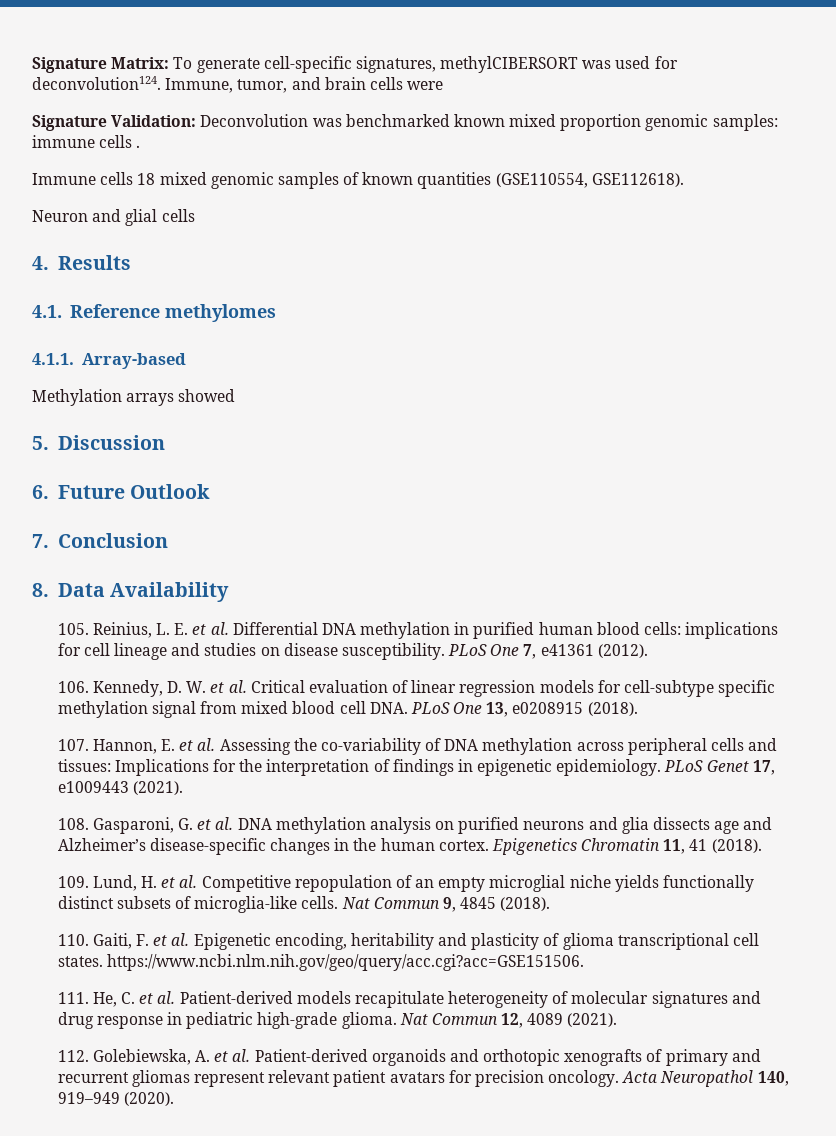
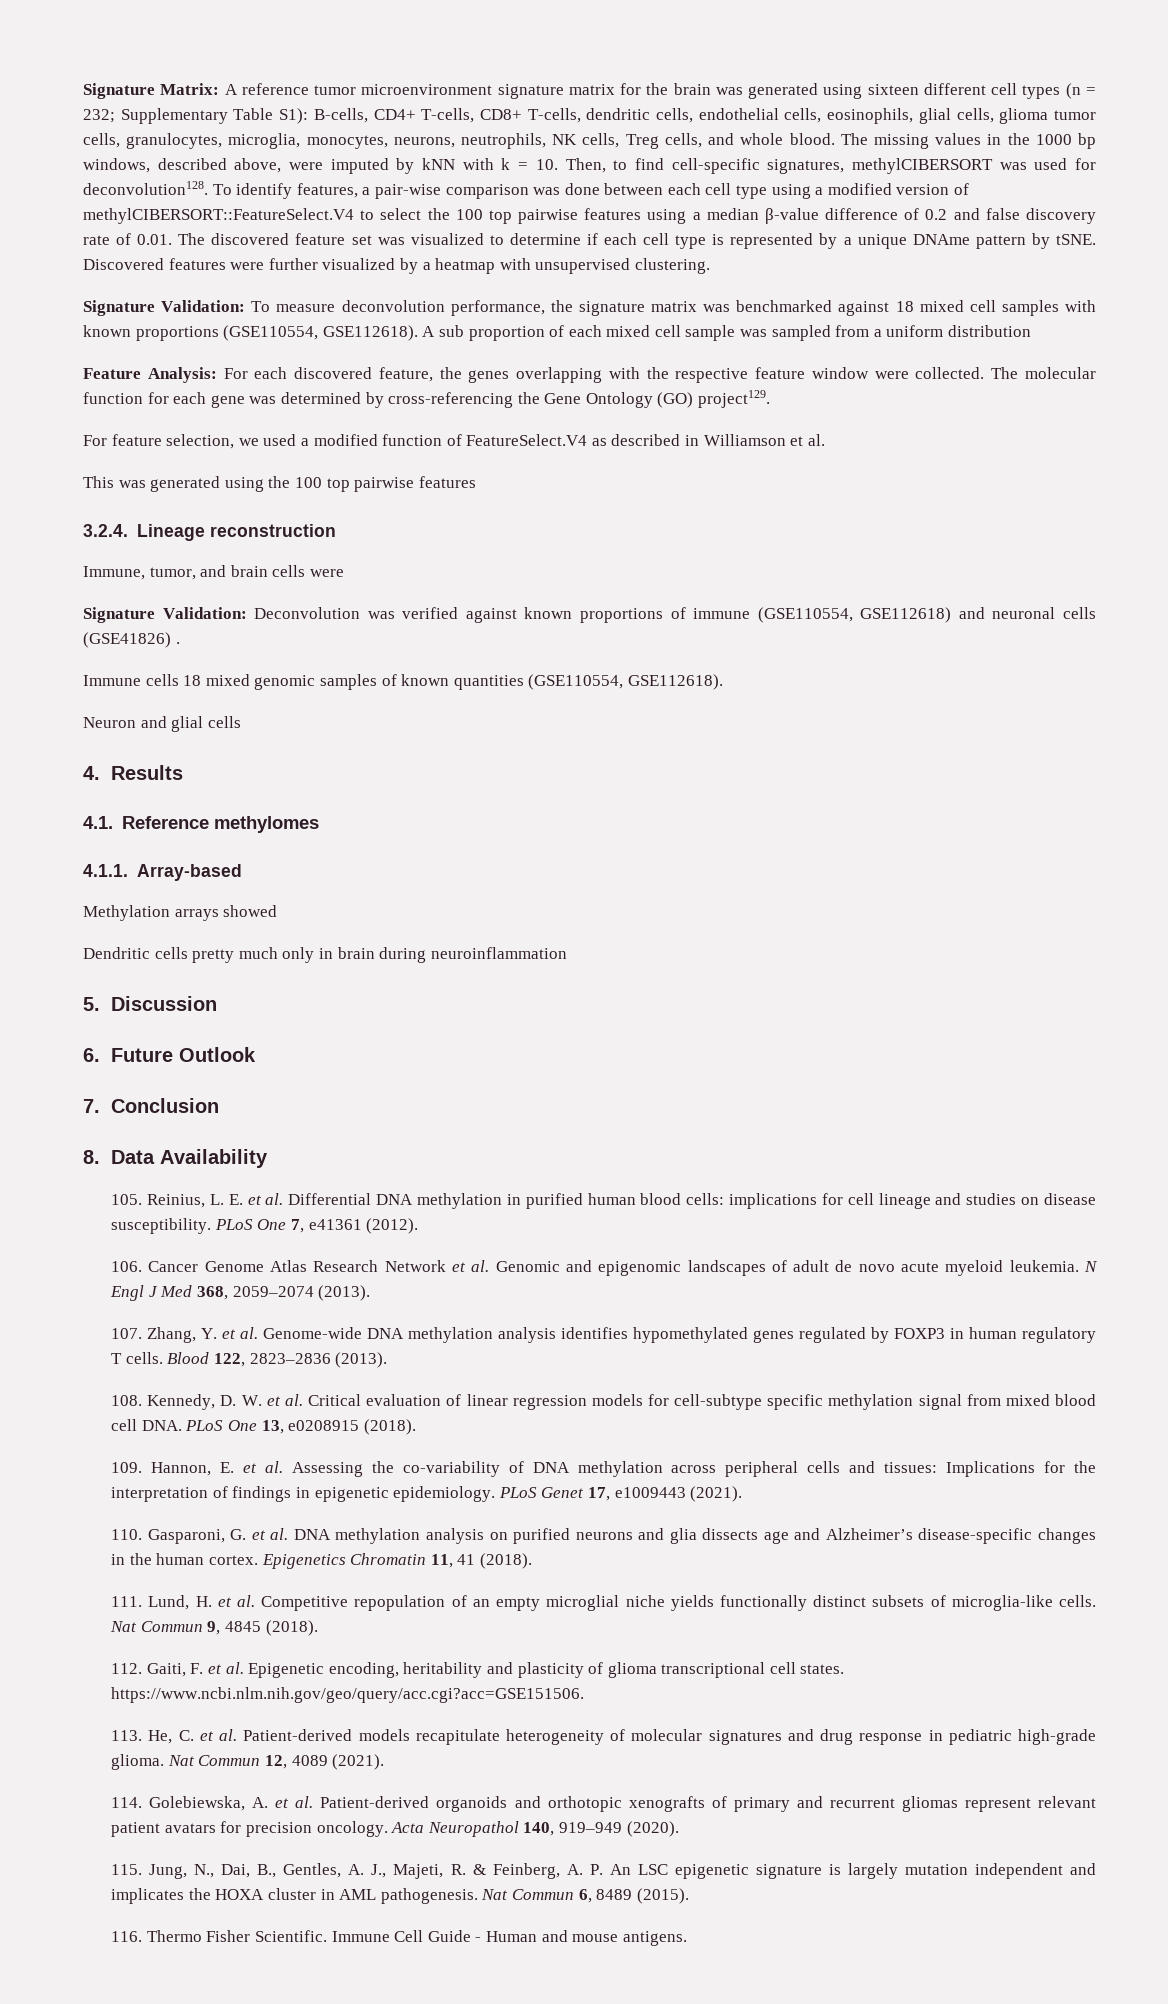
- Signature Matrix: To generate cell-specific signatures, methylCIBERSORT was used for deconvolution124. Immune, tumor, and brain cells were
+ Signature Matrix: A reference tumor microenvironment signature matrix for the brain was generated using sixteen different cell types (n = 232; Supplementary Table S1): B-cells, CD4+ T-cells, CD8+ T-cells, dendritic cells, endothelial cells, eosinophils, glial cells, glioma tumor cells, granulocytes, microglia, monocytes, neurons, neutrophils, NK cells, Treg cells, and whole blood. The missing values in the 1000 bp windows, described above, were imputed by kNN with k = 10. Then, to find cell-specific signatures, methylCIBERSORT was used for deconvolution128. To identify features, a pair-wise comparison was done between each cell type using a modified version of methylCIBERSORT::FeatureSelect.V4 to select the 100 top pairwise features using a median β-value difference of 0.2 and false discovery rate of 0.01. The discovered feature set was visualized to determine if each cell type is represented by a unique DNAme pattern by tSNE. Discovered features were further visualized by a heatmap with unsupervised clustering.
+ Signature Validation: To measure deconvolution performance, the signature matrix was benchmarked against 18 mixed cell samples with known proportions (GSE110554, GSE112618). A sub proportion of each mixed cell sample was sampled from a uniform distribution
+ Feature Analysis: For each discovered feature, the genes overlapping with the respective feature window were collected. The molecular function for each gene was determined by cross-referencing the Gene Ontology (GO) project129.
+ For feature selection, we used a modified function of FeatureSelect.V4 as described in Williamson et al.
+ This was generated using the 100 top pairwise features
+ 3.2.4. Lineage reconstruction
+ Immune, tumor, and brain cells were
- Signature Validation: Deconvolution was benchmarked known mixed proportion genomic samples: immune cells .
+ Signature Validation: Deconvolution was verified against known proportions of immune (GSE110554, GSE112618) and neuronal cells (GSE41826) .
+ Dendritic cells pretty much only in brain during neuroinflammation
- 106. Kennedy, D. W. et al. Critical evaluation of linear regression models for cell-subtype specific methylation signal from mixed blood cell DNA. PLoS One 13, e0208915 (2018).
+ 106. Cancer Genome Atlas Research Network et al. Genomic and epigenomic landscapes of adult de novo acute myeloid leukemia. N Engl J Med 368, 2059–2074 (2013).
+ 107. Zhang, Y. et al. Genome-wide DNA methylation analysis identifies hypomethylated genes regulated by FOXP3 in human regulatory T cells. Blood 122, 2823–2836 (2013).
+ 108. Kennedy, D. W. et al. Critical evaluation of linear regression models for cell-subtype specific methylation signal from mixed blood cell DNA. PLoS One 13, e0208915 (2018).
- 107. Hannon, E. et al. Assessing the co-variability of DNA methylation across peripheral cells and tissues: Implications for the interpretation of findings in epigenetic epidemiology.
+ 109. Hannon, E. et al. Assessing the co-variability of DNA methylation across peripheral cells and tissues: Implications for the interpretation of findings in epigenetic epidemiology.
- 108. Gasparoni, G. et al. DNA methylation analysis on purified neurons and glia dissects age and Alzheimer’s disease-specific changes in the human cortex.
+ 110. Gasparoni, G. et al. DNA methylation analysis on purified neurons and glia dissects age and Alzheimer’s disease-specific changes in the human cortex.
- 109. Lund, H. et al. Competitive repopulation of an empty microglial niche yields functionally distinct subsets of microglia-like cells.
+ 111. Lund, H. et al. Competitive repopulation of an empty microglial niche yields functionally distinct subsets of microglia-like cells.
- 110. Gaiti, F. et al. Epigenetic encoding, heritability and plasticity of glioma transcriptional cell states. https://www.ncbi.nlm.nih.gov/geo/query/acc.cgi?acc=GSE151506.
+ 112. Gaiti, F. et al. Epigenetic encoding, heritability and plasticity of glioma transcriptional cell states. https://www.ncbi.nlm.nih.gov/geo/query/acc.cgi?acc=GSE151506.
- 111. He, C. et al. Patient-derived models recapitulate heterogeneity of molecular signatures and drug response in pediatric high-grade glioma.
+ 113. He, C. et al. Patient-derived models recapitulate heterogeneity of molecular signatures and drug response in pediatric high-grade glioma.
- 112. Golebiewska, A. et al. Patient-derived organoids and orthotopic xenografts of primary and recurrent gliomas represent relevant patient avatars for precision oncology.
+ 114. Golebiewska, A. et al. Patient-derived organoids and orthotopic xenografts of primary and recurrent gliomas represent relevant patient avatars for precision oncology.
+ 115. Jung, N., Dai, B., Gentles, A. J., Majeti, R. & Feinberg, A. P. An LSC epigenetic signature is largely mutation independent and implicates the HOXA cluster in AML pathogenesis. Nat Commun 6, 8489 (2015).
+ 116. Thermo Fisher Scientific. Immune Cell Guide - Human and mouse antigens.

